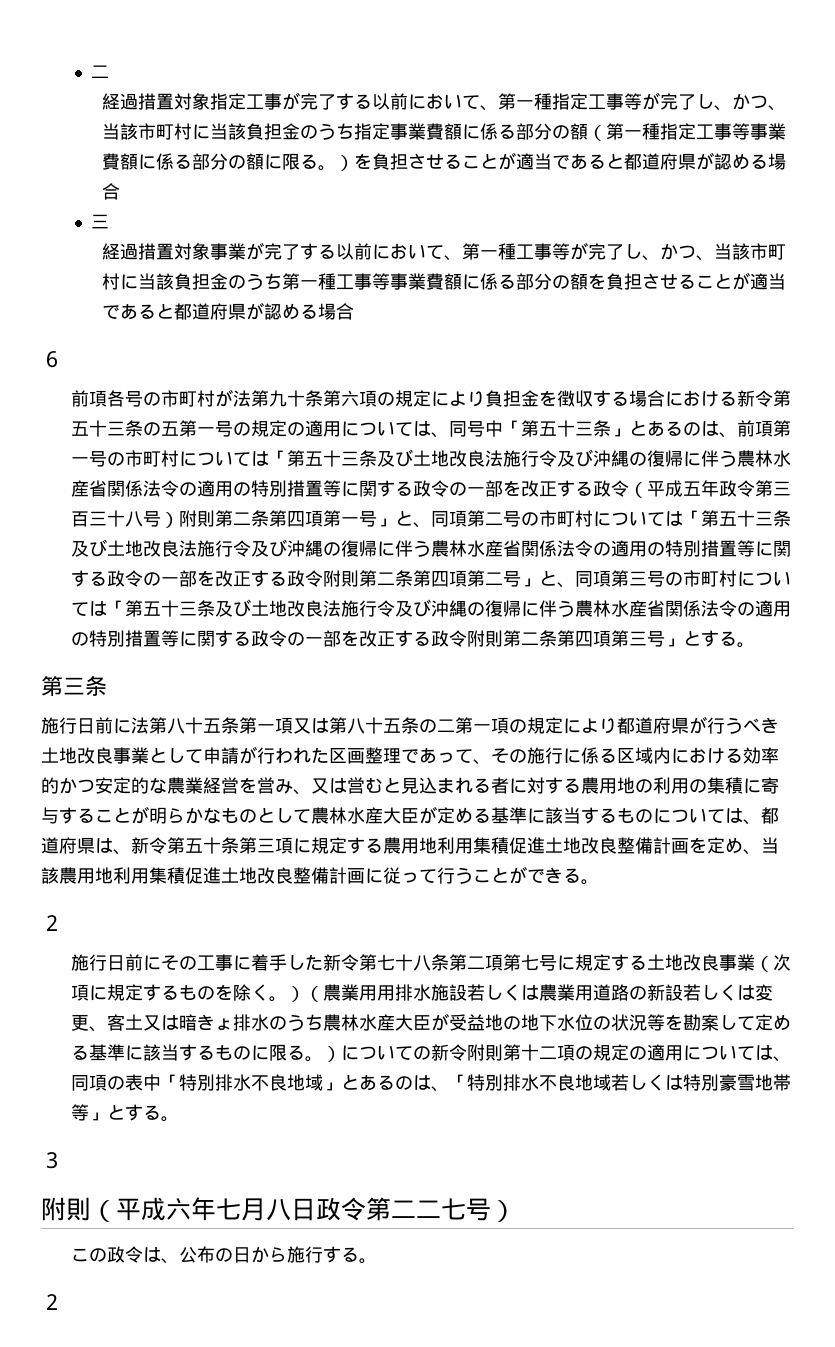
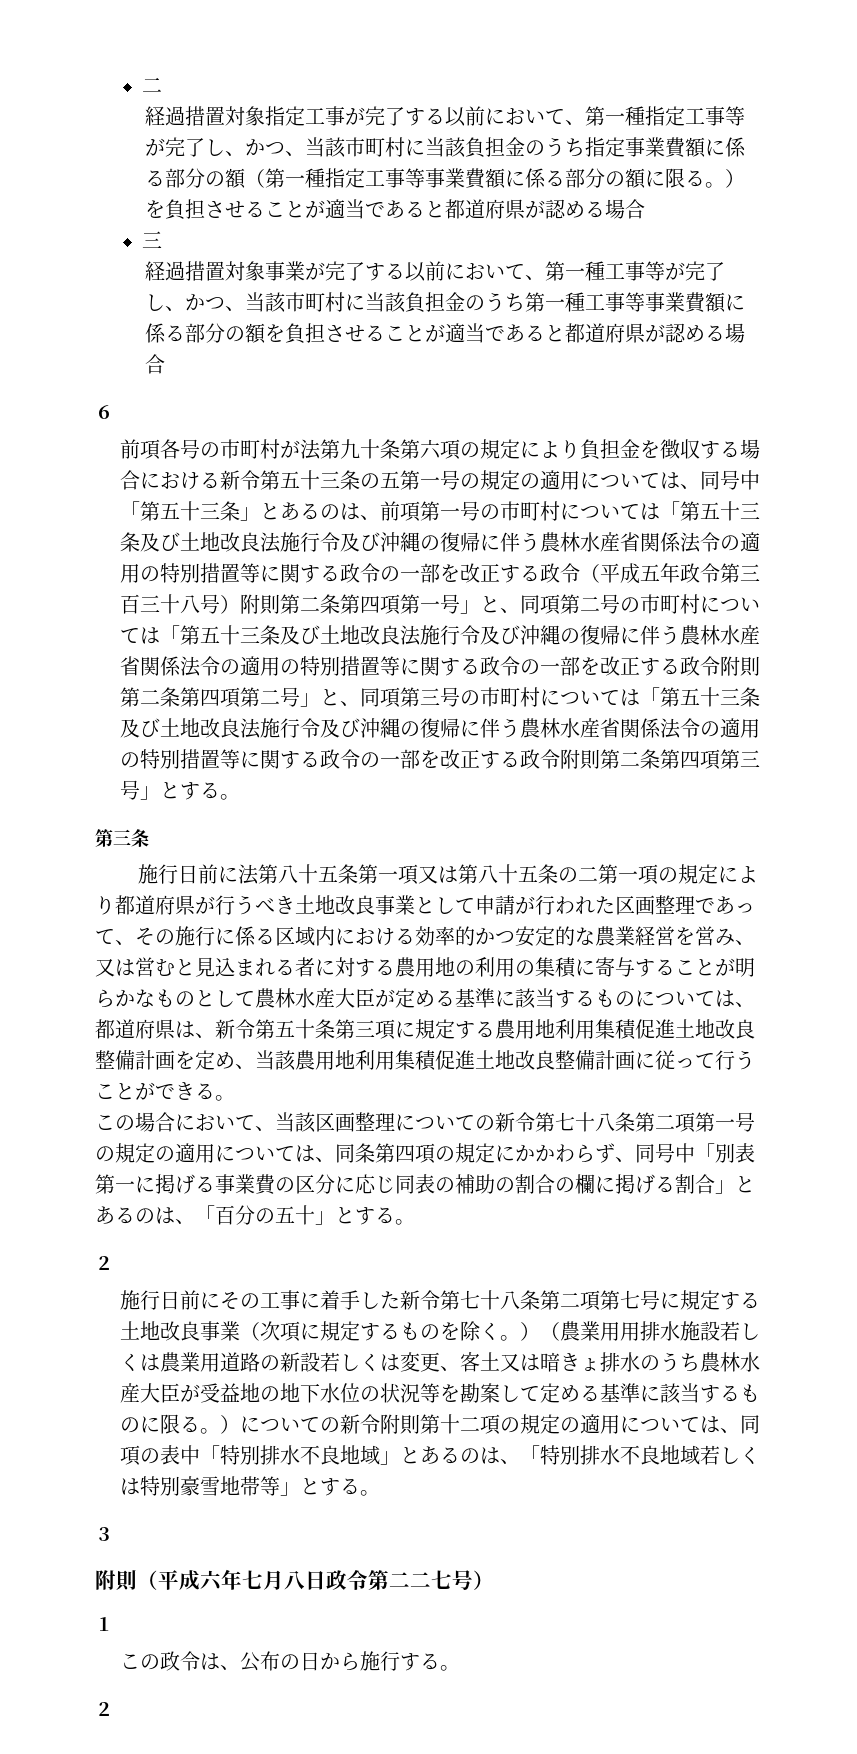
+ この場合において、当該区画整理についての新令第七十八条第二項第一号の規定の適用については、同条第四項の規定にかかわらず、同号中「別表第一に掲げる事業費の区分に応じ同表の補助の割合の欄に掲げる割合」とあるのは、「百分の五十」とする。
+ １

